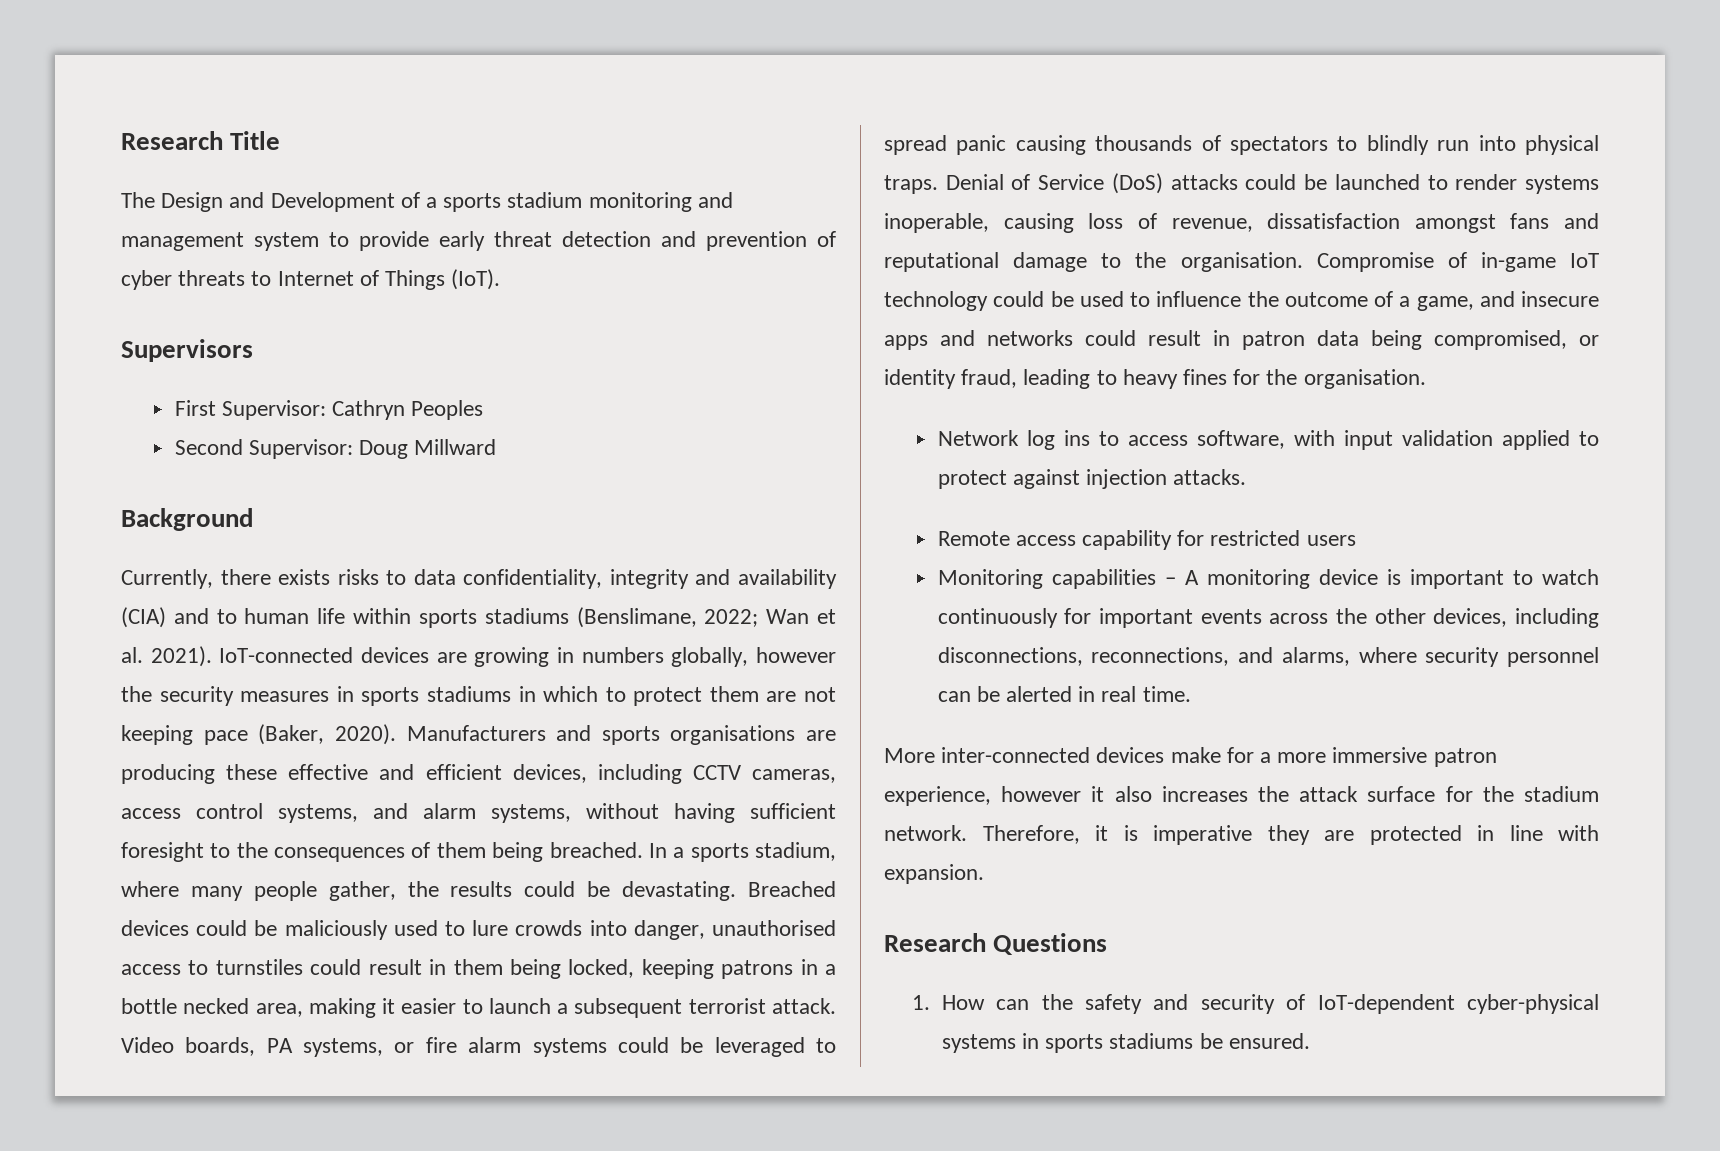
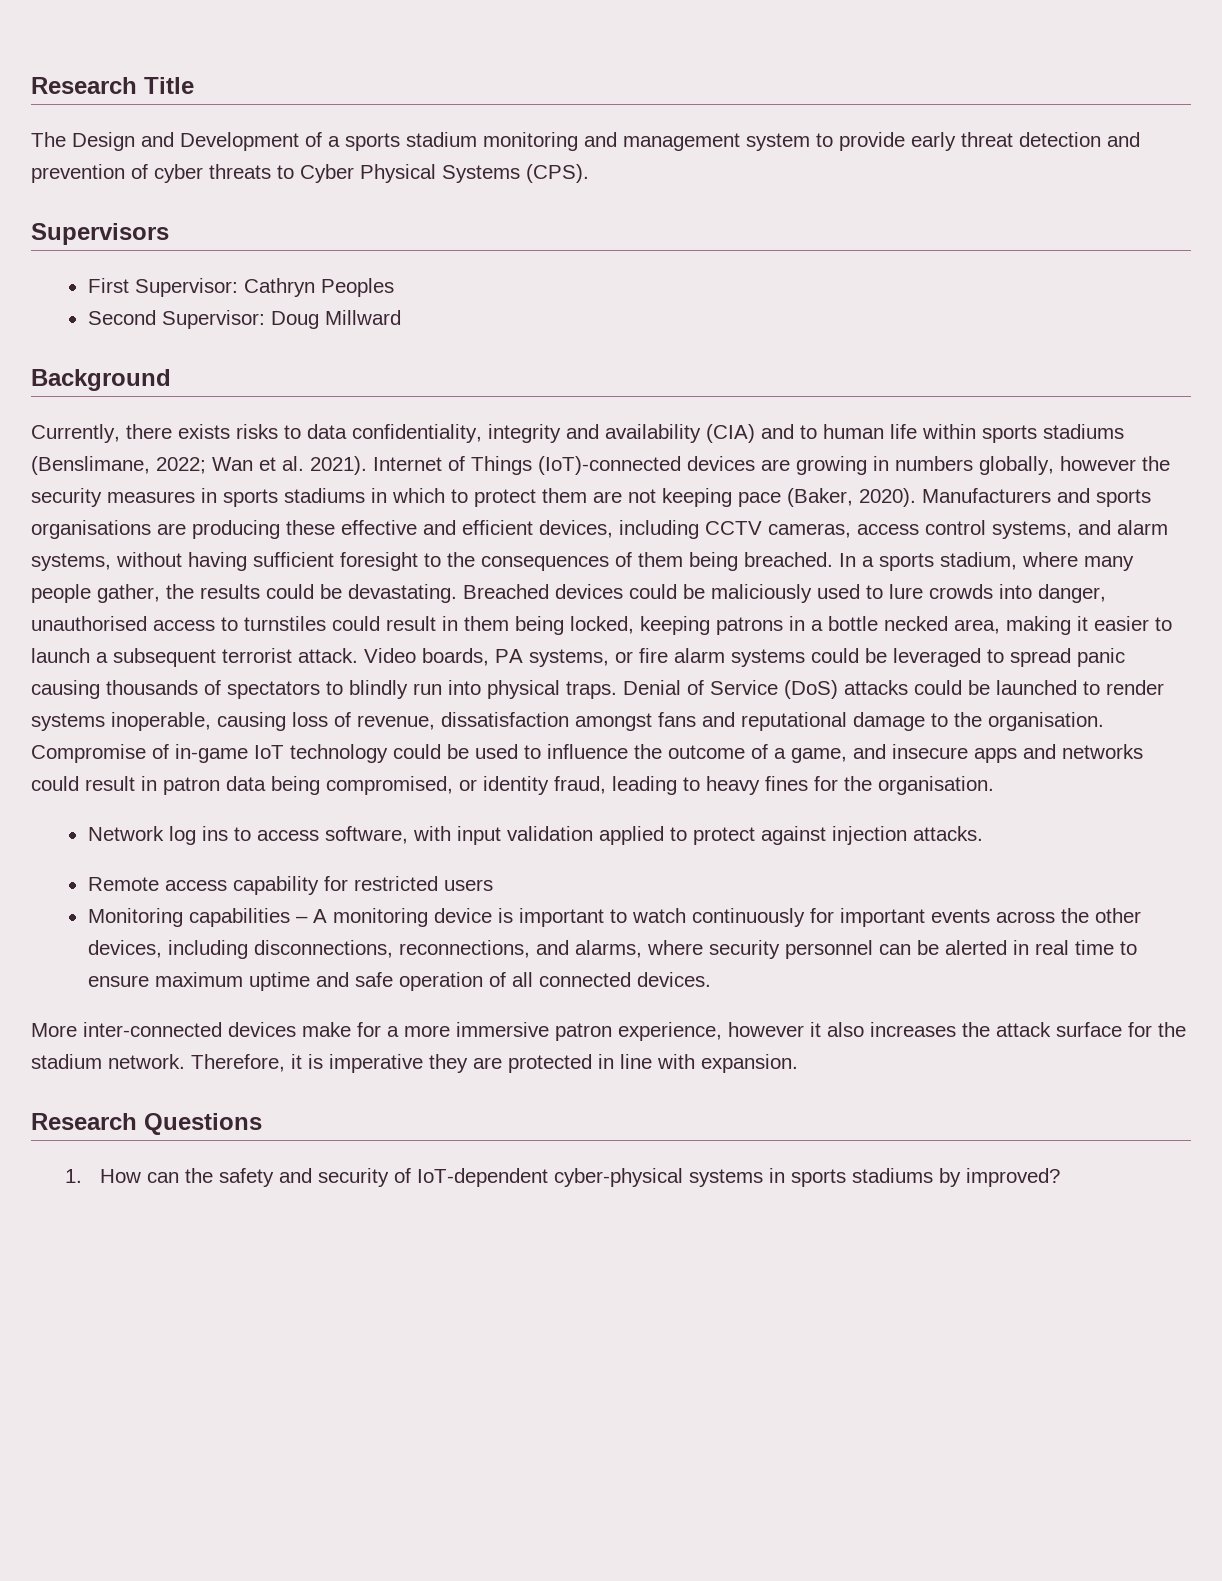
- The Design and Development of a sports stadium monitoring and management system to provide early threat detection and prevention of cyber threats to Internet of Things (IoT).
+ The Design and Development of a sports stadium monitoring and management system to provide early threat detection and prevention of cyber threats to Cyber Physical Systems (CPS).
- IoT-connected devices are growing in numbers globally, however the security measures in sports stadiums in which to protect them are not keeping pace (Baker, 2020).
+ Internet of Things (IoT)-connected devices are growing in numbers globally, however the security measures in sports stadiums in which to protect them are not keeping pace (Baker, 2020).
- Monitoring capabilities – A monitoring device is important to watch continuously for important events across the other devices, including disconnections, reconnections, and alarms, where security personnel can be alerted in real time.
+ Monitoring capabilities – A monitoring device is important to watch continuously for important events across the other devices, including disconnections, reconnections, and alarms, where security personnel can be alerted in real time to ensure maximum uptime and safe operation of all connected devices.
- 1. How can the safety and security of IoT-dependent cyber-physical systems in sports stadiums be ensured.
+ 1. How can the safety and security of IoT-dependent cyber-physical systems in sports stadiums by improved?

